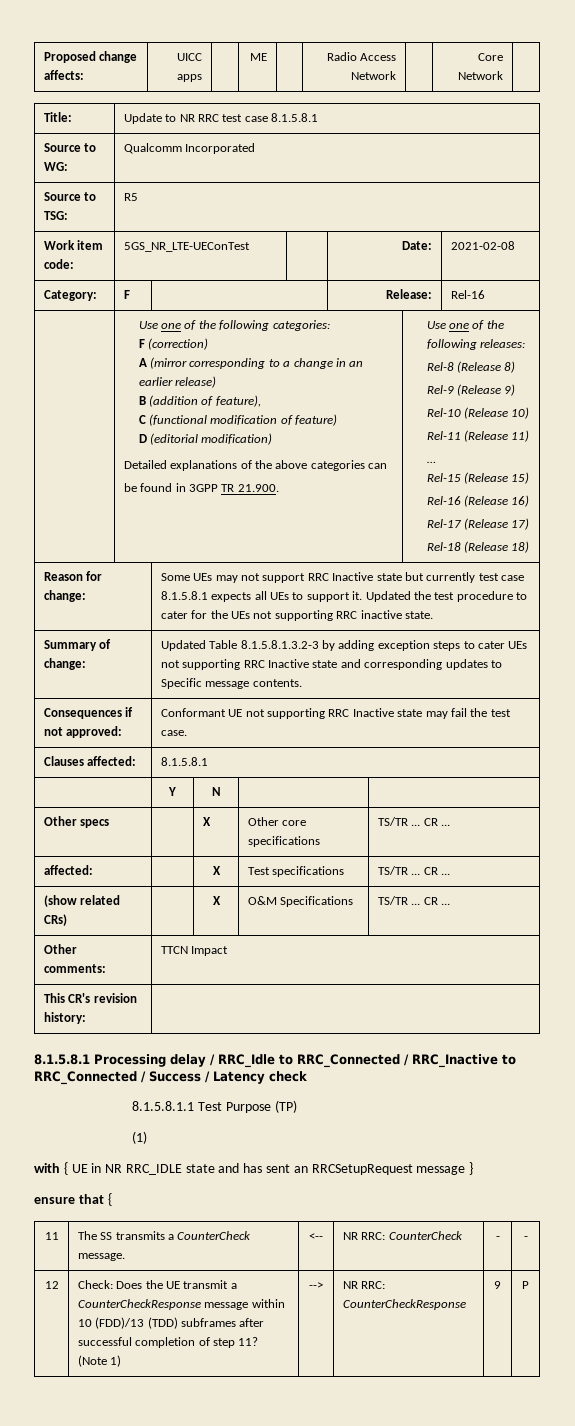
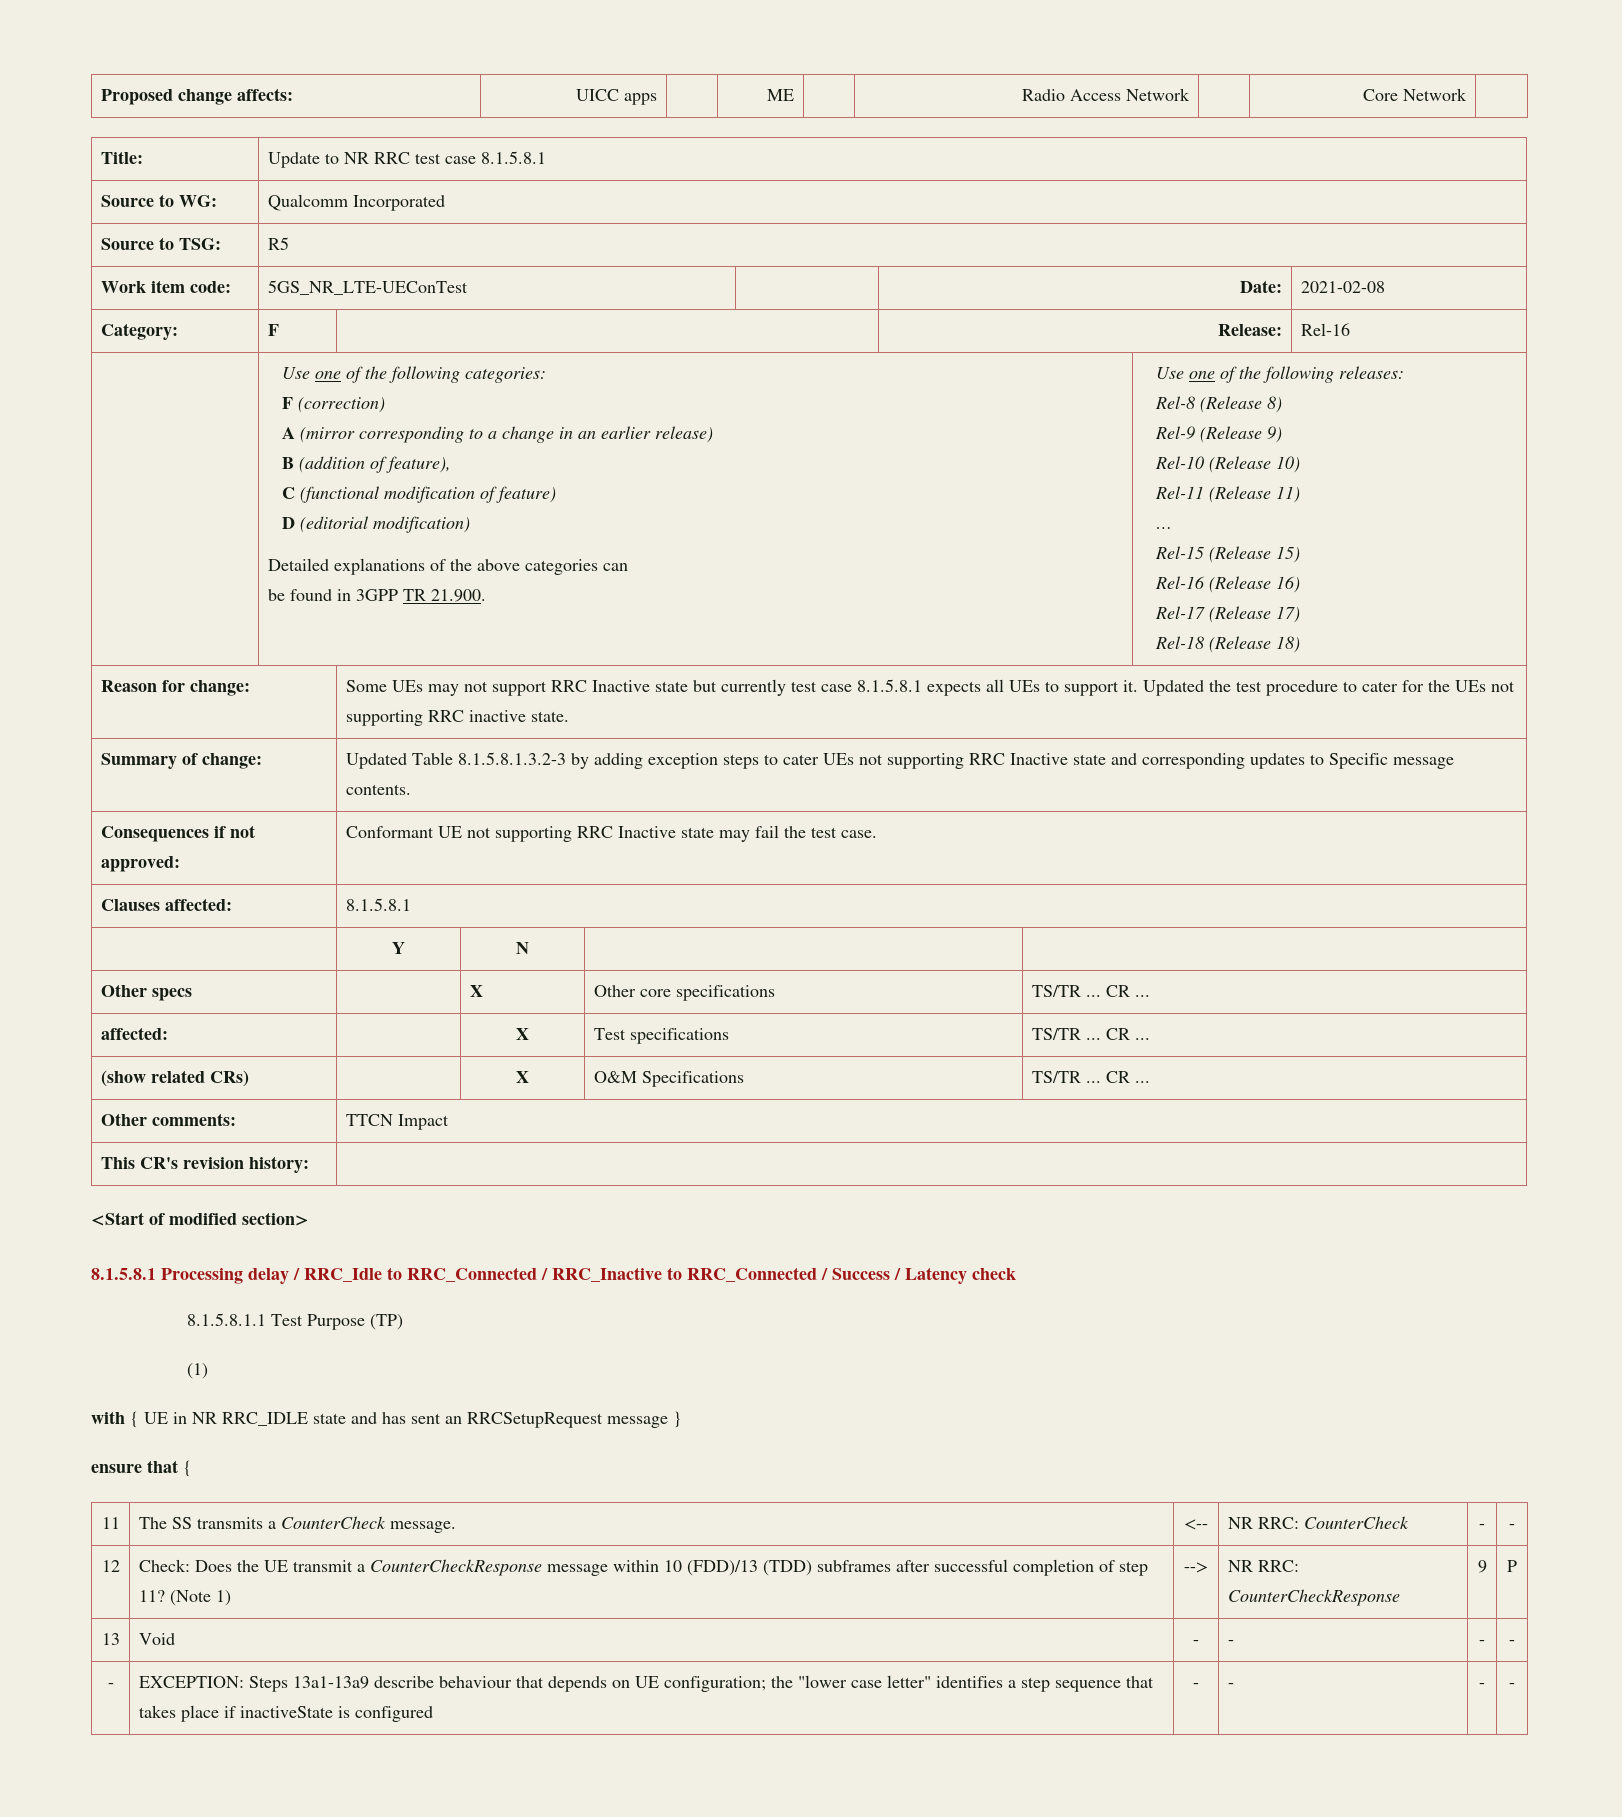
+ <Start of modified section>
+ 13 | Void | - | - | - | -
+ - | EXCEPTION: Steps 13a1-13a9 describe behaviour that depends on UE configuration; the "lower case letter" identifies a step sequence that takes place if inactiveState is configured | - | - | - | -

